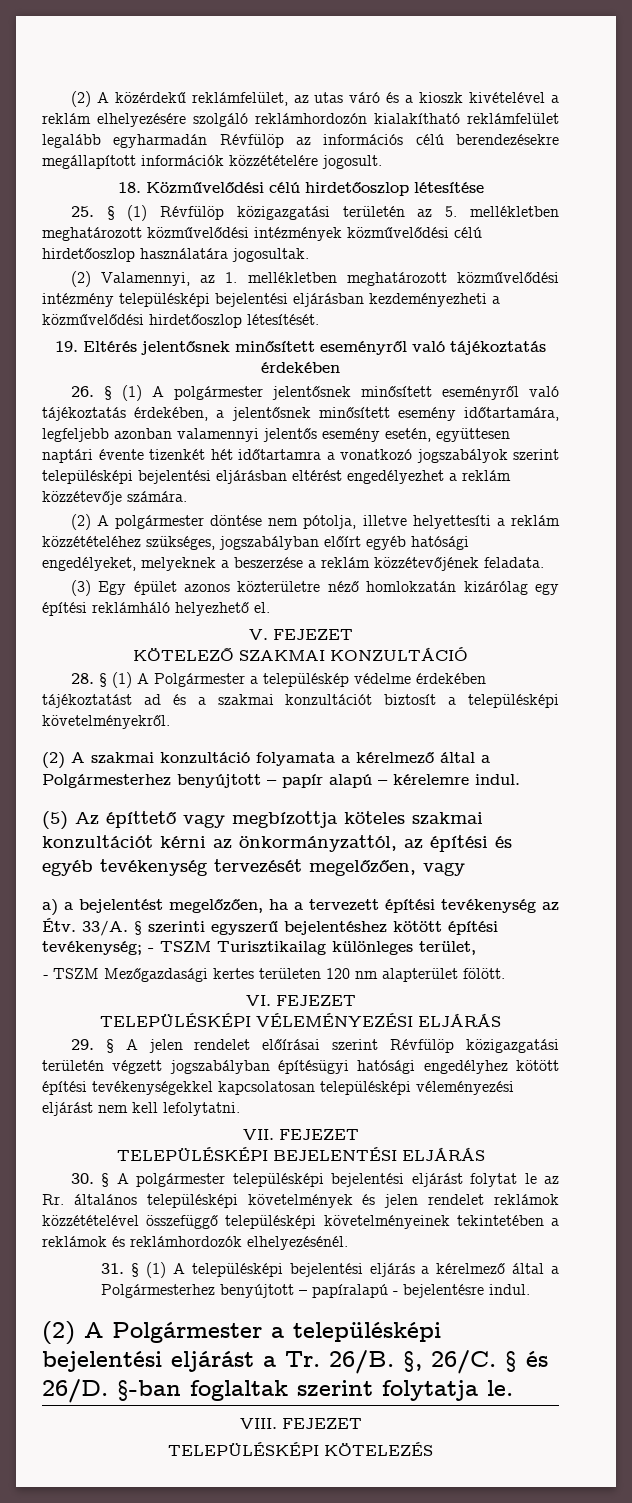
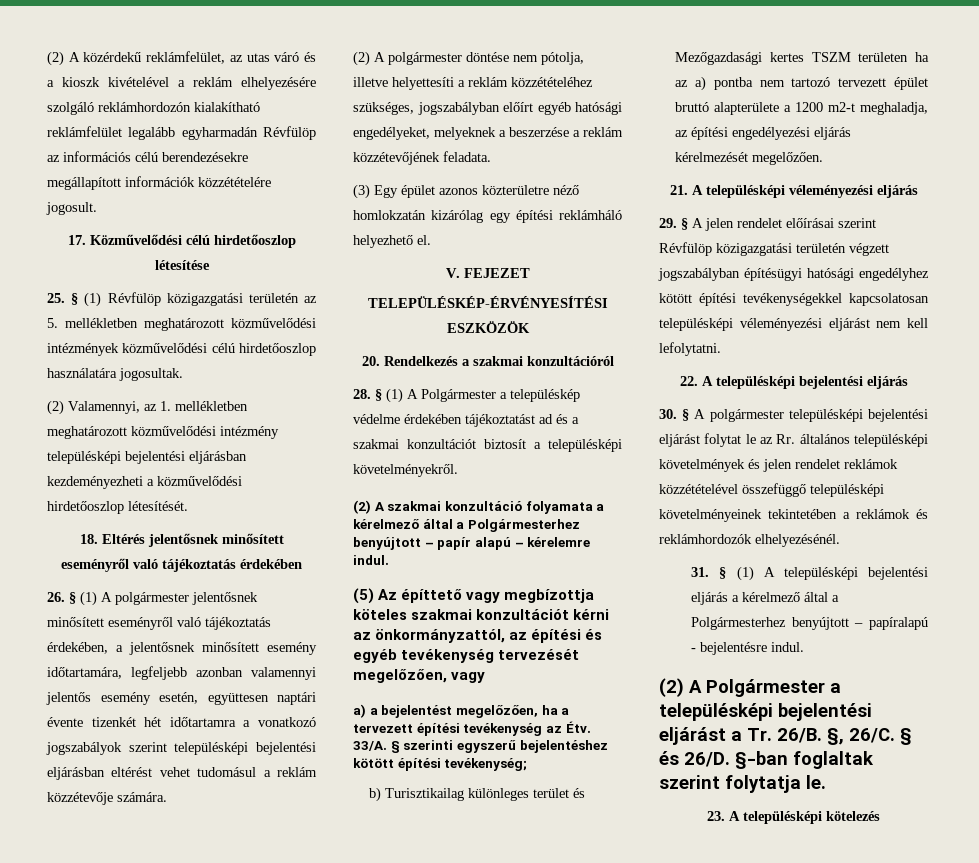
- 18. Közművelődési célú hirdetőoszlop létesítése
+ 17. Közművelődési célú hirdetőoszlop létesítése
- 19. Eltérés jelentősnek minősített eseményről való tájékoztatás érdekében
+ 18. Eltérés jelentősnek minősített eseményről való tájékoztatás érdekében
- 26. § (1) A polgármester jelentősnek minősített eseményről való tájékoztatás érdekében, a jelentősnek minősített esemény időtartamára, legfeljebb azonban valamennyi jelentős esemény esetén, együttesen naptári évente tizenkét hét időtartamra a vonatkozó jogszabályok szerint településképi bejelentési eljárásban eltérést engedélyezhet a reklám közzétevője számára.
+ 26. § (1) A polgármester jelentősnek minősített eseményről való tájékoztatás érdekében, a jelentősnek minősített esemény időtartamára, legfeljebb azonban valamennyi jelentős esemény esetén, együttesen naptári évente tizenkét hét időtartamra a vonatkozó jogszabályok szerint településképi bejelentési eljárásban eltérést vehet tudomásul a reklám közzétevője számára.
- KÖTELEZŐ SZAKMAI KONZULTÁCIÓ
+ TELEPÜLÉSKÉP-ÉRVÉNYESÍTÉSI ESZKÖZÖK
+ 20. Rendelkezés a szakmai konzultációról
- § szerinti egyszerű bejelentéshez kötött építési tevékenység; - TSZM Turisztikailag különleges terület,
- - TSZM Mezőgazdasági kertes területen 120 nm alapterület fölött.
- VI. FEJEZET
- TELEPÜLÉSKÉPI VÉLEMÉNYEZÉSI ELJÁRÁS
+ § szerinti egyszerű bejelentéshez kötött építési tevékenység;
+ b) Turisztikailag különleges terület és Mezőgazdasági kertes TSZM területen ha az a) pontba nem tartozó tervezett épület bruttó alapterülete a 1200 m2-t meghaladja, az építési engedélyezési eljárás kérelmezését megelőzően.
+ 21. A településképi véleményezési eljárás
- VII. FEJEZET
- TELEPÜLÉSKÉPI BEJELENTÉSI ELJÁRÁS
+ 22. A településképi bejelentési eljárás
- VIII. FEJEZET
- TELEPÜLÉSKÉPI KÖTELEZÉS
+ 23. A településképi kötelezés

